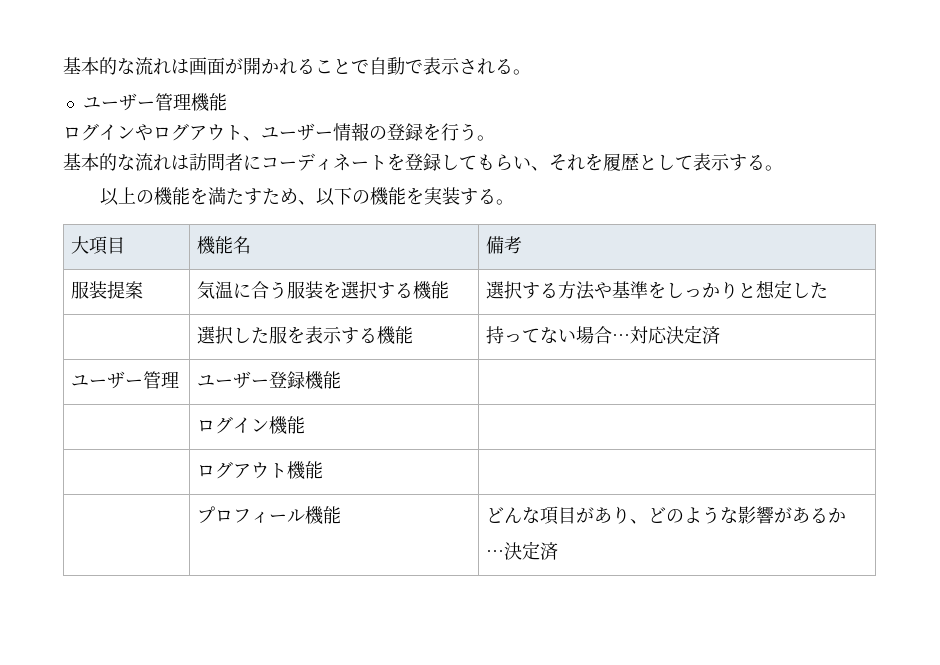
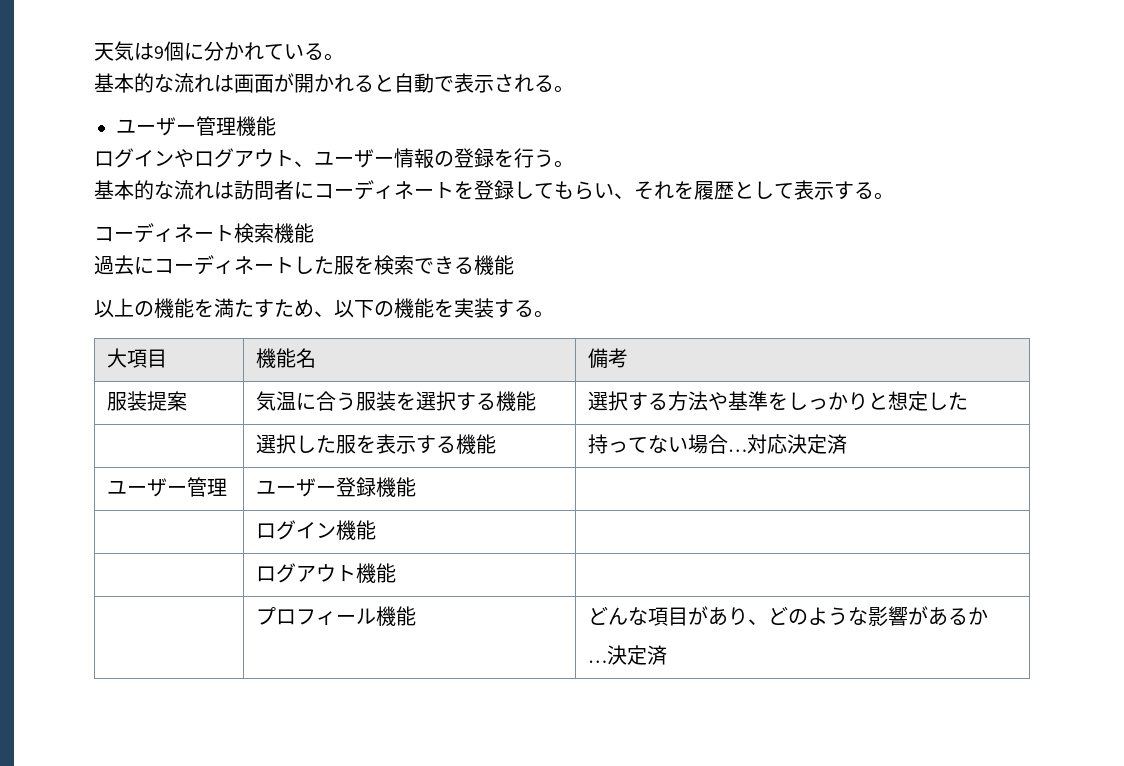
+ 天気は9個に分かれている。
- 基本的な流れは画面が開かれることで自動で表示される。
+ 基本的な流れは画面が開かれると自動で表示される。
+ コーディネート検索機能
+ 過去にコーディネートした服を検索できる機能

